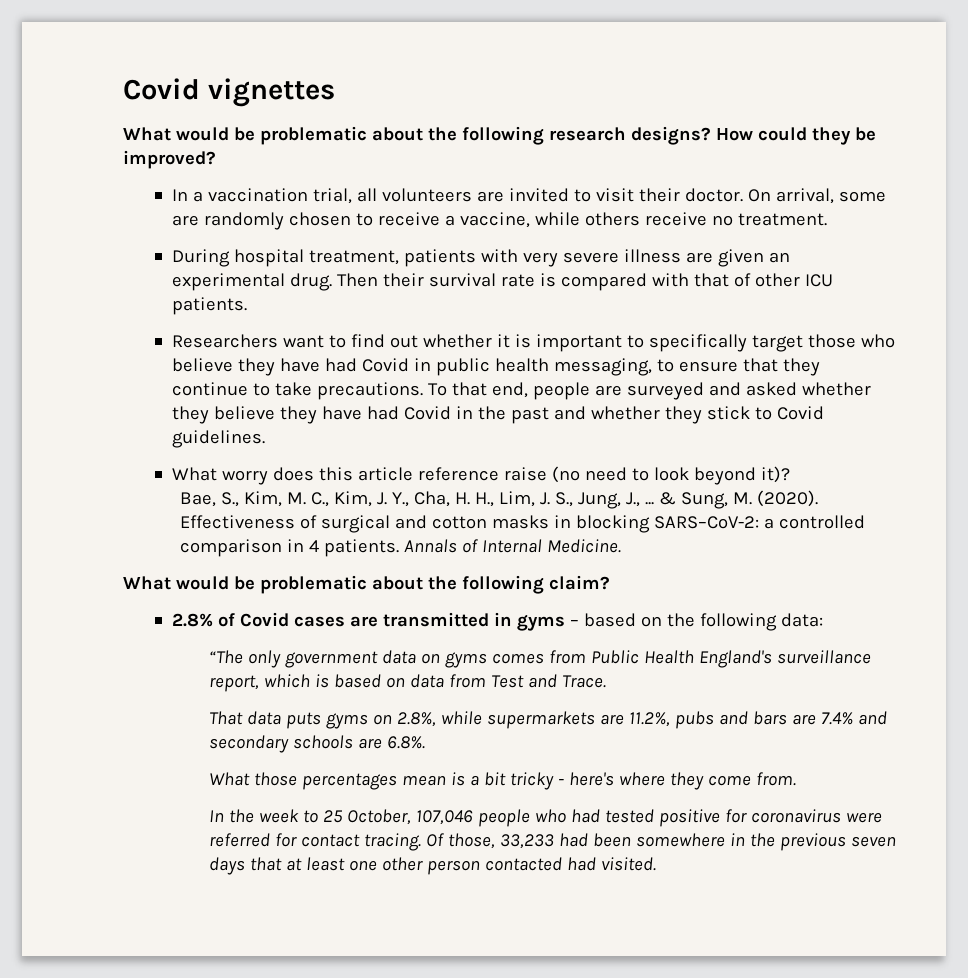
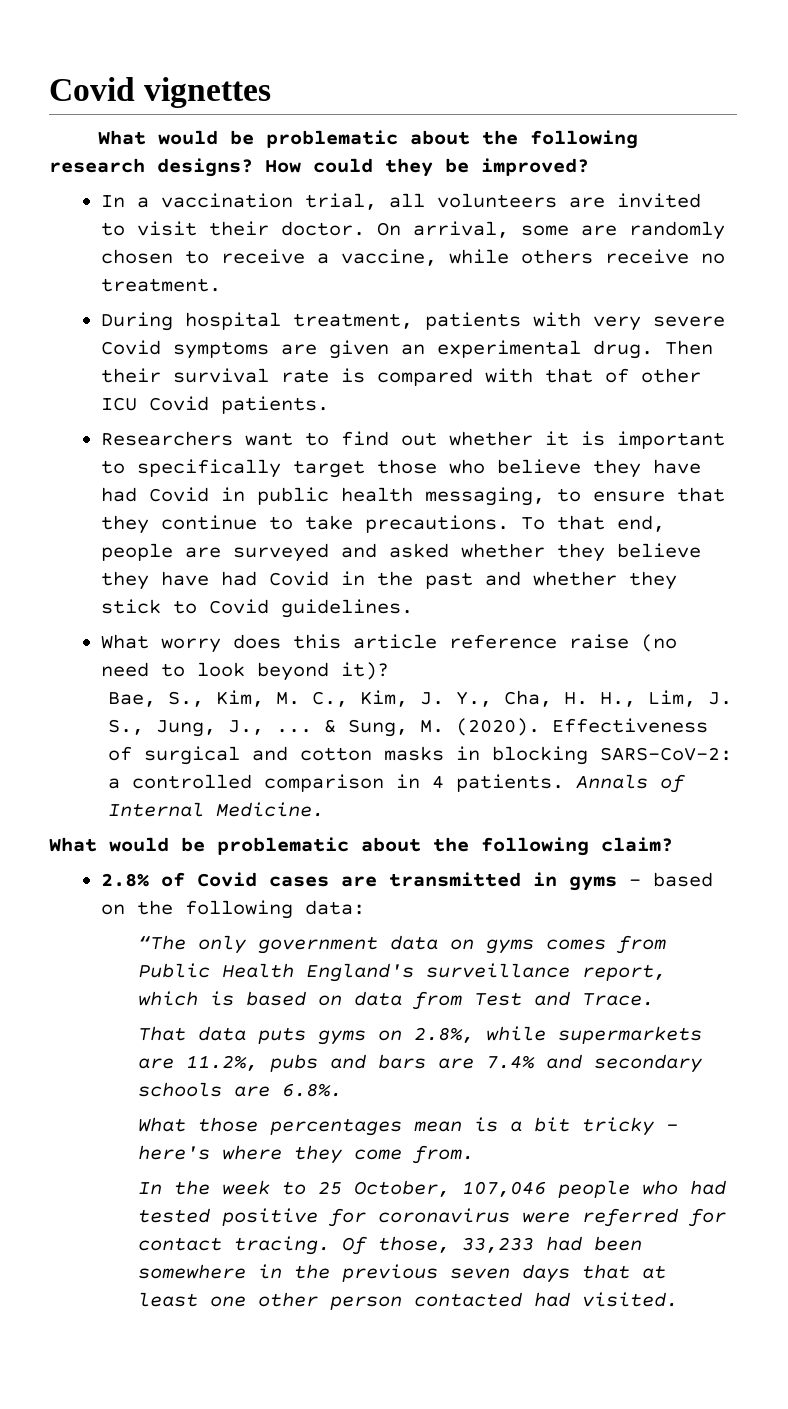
- During hospital treatment, patients with very severe illness are given an experimental drug.
+ During hospital treatment, patients with very severe Covid symptoms are given an experimental drug.
- Then their survival rate is compared with that of other ICU patients.
+ Then their survival rate is compared with that of other ICU Covid patients.

